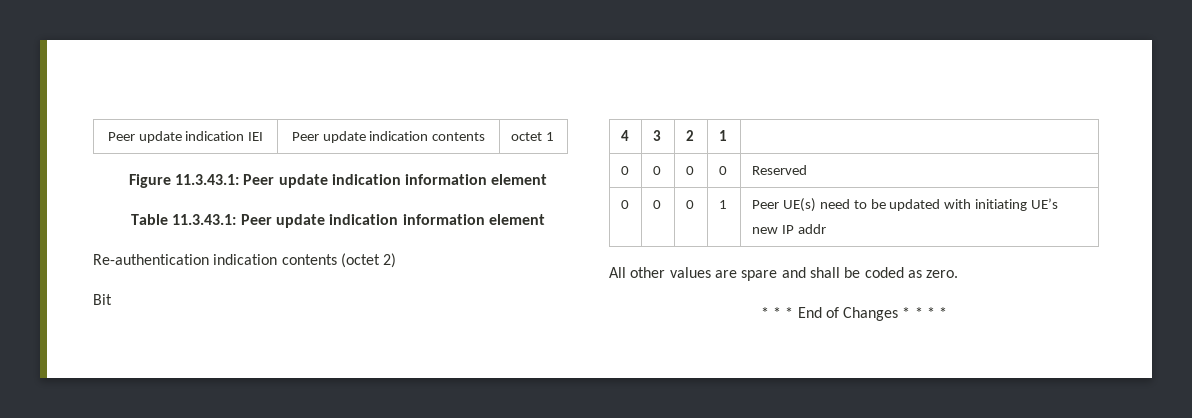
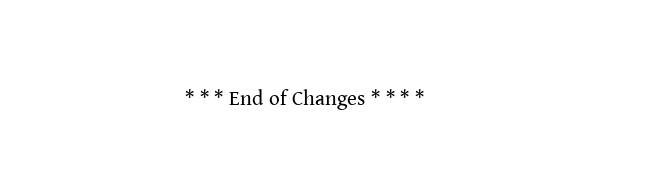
- Peer update indication IEI | Peer update indication contents | octet 1
- Figure 11.3.43.1: Peer update indication information element
- Table 11.3.43.1: Peer update indication information element
- Re-authentication indication contents (octet 2)
- Bit
- 4 | 3 | 2 | 1 |
- 0 | 0 | 0 | 0 | Reserved
- 0 | 0 | 0 | 1 | Peer UE(s) need to be updated with initiating UE’s new IP addr
- All other values are spare and shall be coded as zero.

